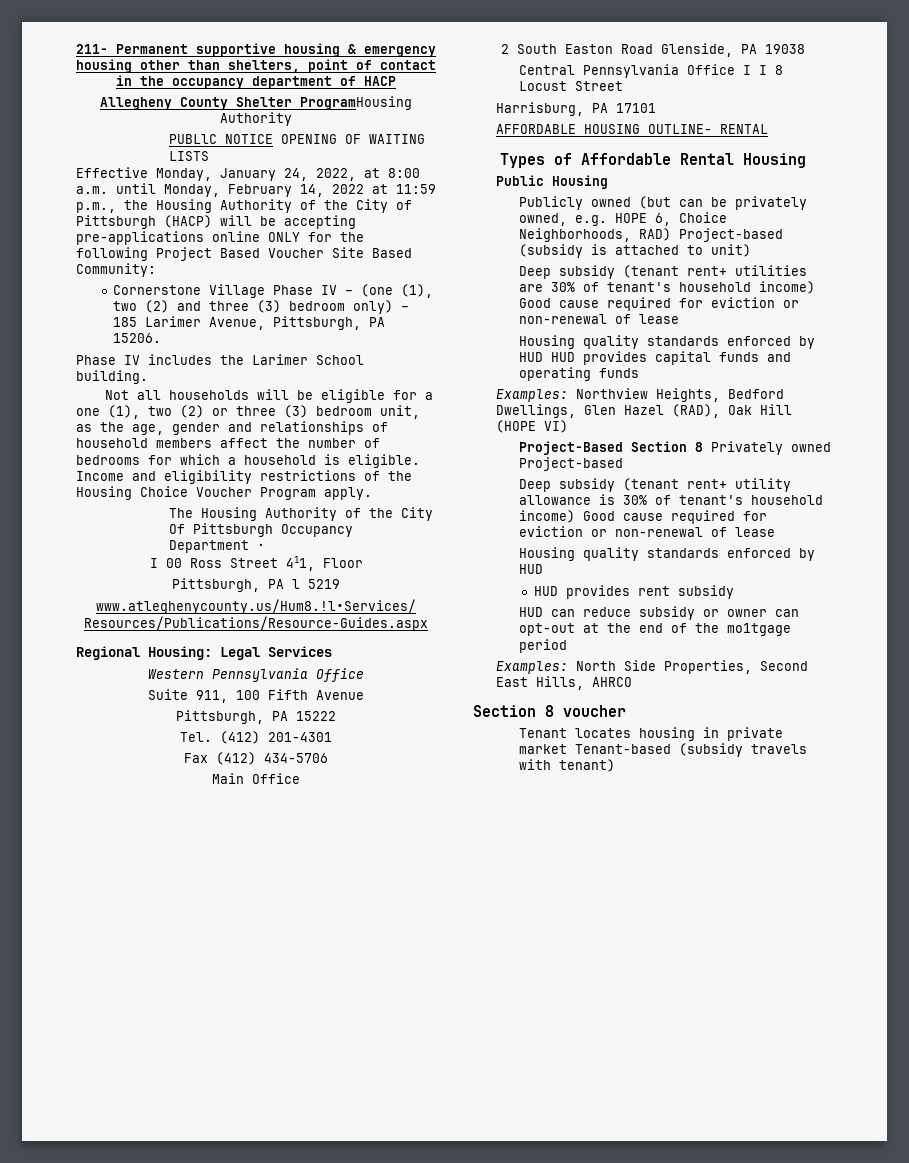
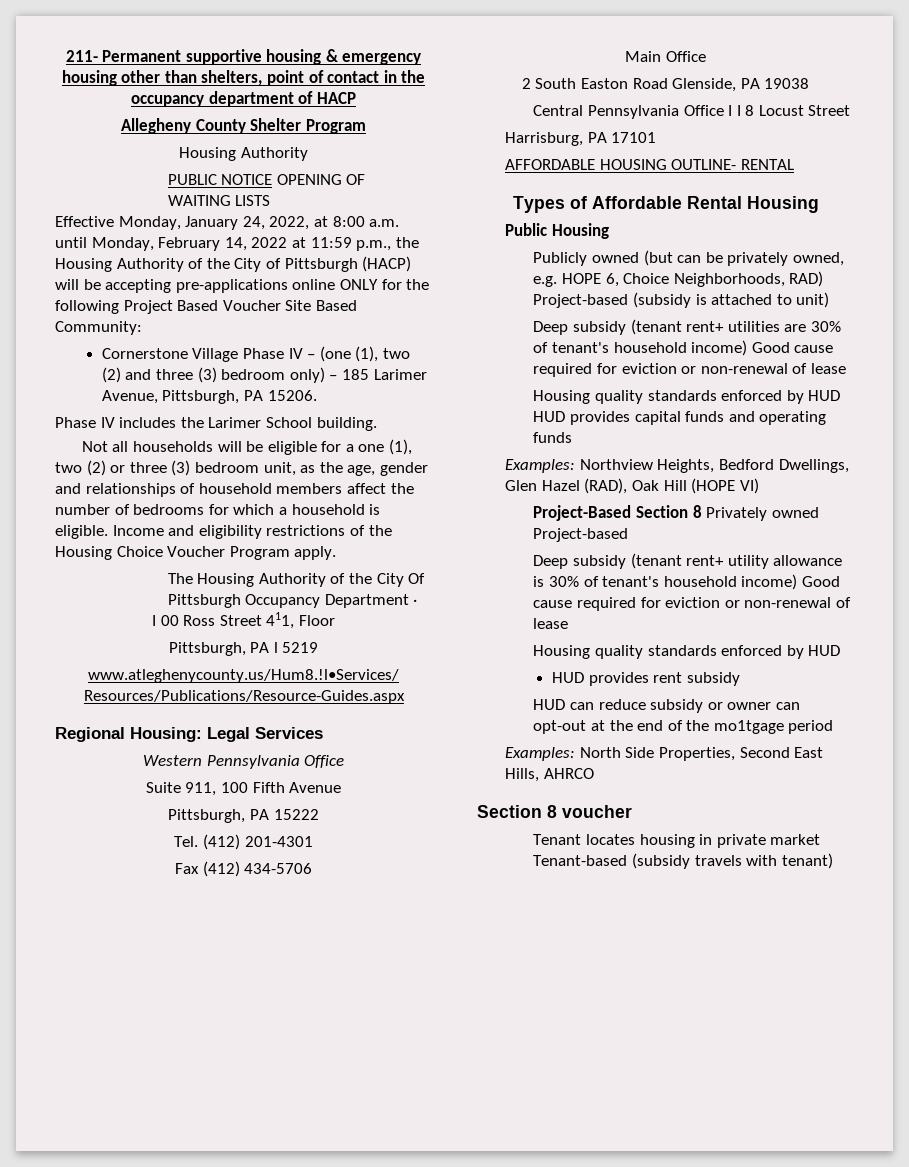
- Allegheny County Shelter ProgramHousing Authority
+ Allegheny County Shelter Program
+ Housing Authority

